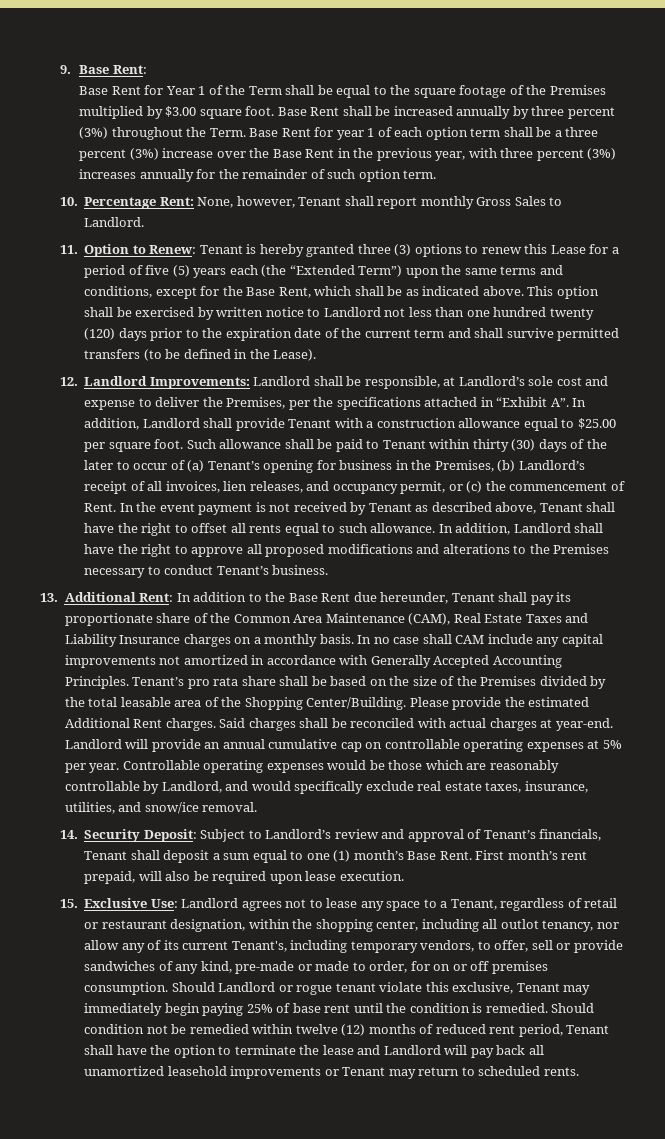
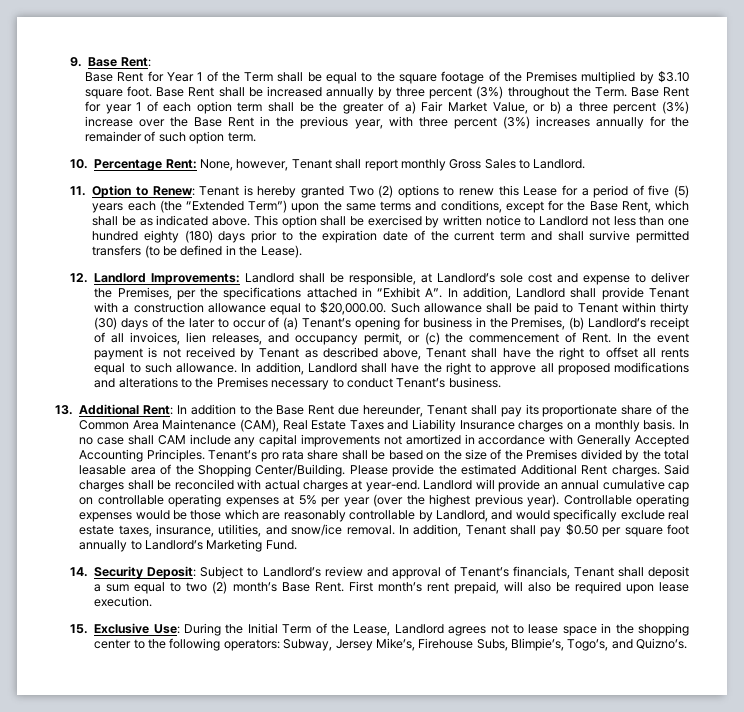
- Base Rent for Year 1 of the Term shall be equal to the square footage of the Premises multiplied by $3.00 square foot.
+ Base Rent for Year 1 of the Term shall be equal to the square footage of the Premises multiplied by $3.10 square foot.
- Base Rent for year 1 of each option term shall be a three percent (3%) increase over the Base Rent in the previous year, with three percent (3%) increases annually for the remainder of such option term.
+ Base Rent for year 1 of each option term shall be the greater of a) Fair Market Value, or b) a three percent (3%) increase over the Base Rent in the previous year, with three percent (3%) increases annually for the remainder of such option term.
- 11. Option to Renew: Tenant is hereby granted three (3) options to renew this Lease for a period of five (5) years each (the “Extended Term”) upon the same terms and conditions, except for the Base Rent, which shall be as indicated above.
+ 11. Option to Renew: Tenant is hereby granted Two (2) options to renew this Lease for a period of five (5) years each (the “Extended Term”) upon the same terms and conditions, except for the Base Rent, which shall be as indicated above.
- This option shall be exercised by written notice to Landlord not less than one hundred twenty (120) days prior to the expiration date of the current term and shall survive permitted transfers (to be defined in the Lease).
+ This option shall be exercised by written notice to Landlord not less than one hundred eighty (180) days prior to the expiration date of the current term and shall survive permitted transfers (to be defined in the Lease).
- Landlord shall be responsible, at Landlord’s sole cost and expense to deliver the Premises, per the specifications attached in “Exhibit A”. In addition, Landlord shall provide Tenant with a construction allowance equal to $25.00 per square foot. Such allowance shall be paid to Tenant within thirty (30) days of the later to occur of (a) Tenant’s opening for business in the Premises, (b) Landlord’s receipt of all invoices, lien releases, and occupancy permit, or (c) the commencement of Rent.
+ Landlord shall be responsible, at Landlord’s sole cost and expense to deliver the Premises, per the specifications attached in “Exhibit A”. In addition, Landlord shall provide Tenant with a construction allowance equal to $20,000.00. Such allowance shall be paid to Tenant within thirty (30) days of the later to occur of (a) Tenant’s opening for business in the Premises, (b) Landlord’s receipt of all invoices, lien releases, and occupancy permit, or (c) the commencement of Rent.
- Landlord will provide an annual cumulative cap on controllable operating expenses at 5% per year.
+ Landlord will provide an annual cumulative cap on controllable operating expenses at 5% per year (over the highest previous year).
+ In addition, Tenant shall pay $0.50 per square foot annually to Landlord’s Marketing Fund.
- 14. Security Deposit: Subject to Landlord’s review and approval of Tenant’s financials, Tenant shall deposit a sum equal to one (1) month’s Base Rent.
+ 14. Security Deposit: Subject to Landlord’s review and approval of Tenant’s financials, Tenant shall deposit a sum equal to two (2) month’s Base Rent.
- 15. Exclusive Use: Landlord agrees not to lease any space to a Tenant, regardless of retail or restaurant designation, within the shopping center, including all outlot tenancy, nor allow any of its current Tenant's, including temporary vendors, to offer, sell or provide sandwiches of any kind, pre-made or made to order, for on or off premises consumption. Should Landlord or rogue tenant violate this exclusive, Tenant may immediately begin paying 25% of base rent until the condition is remedied. Should condition not be remedied within twelve (12) months of reduced rent period, Tenant shall have the option to terminate the lease and Landlord will pay back all unamortized leasehold improvements or Tenant may return to scheduled rents.
+ 15. Exclusive Use: During the Initial Term of the Lease, Landlord agrees not to lease space in the shopping center to the following operators: Subway, Jersey Mike’s, Firehouse Subs, Blimpie’s, Togo’s, and Quizno’s.

